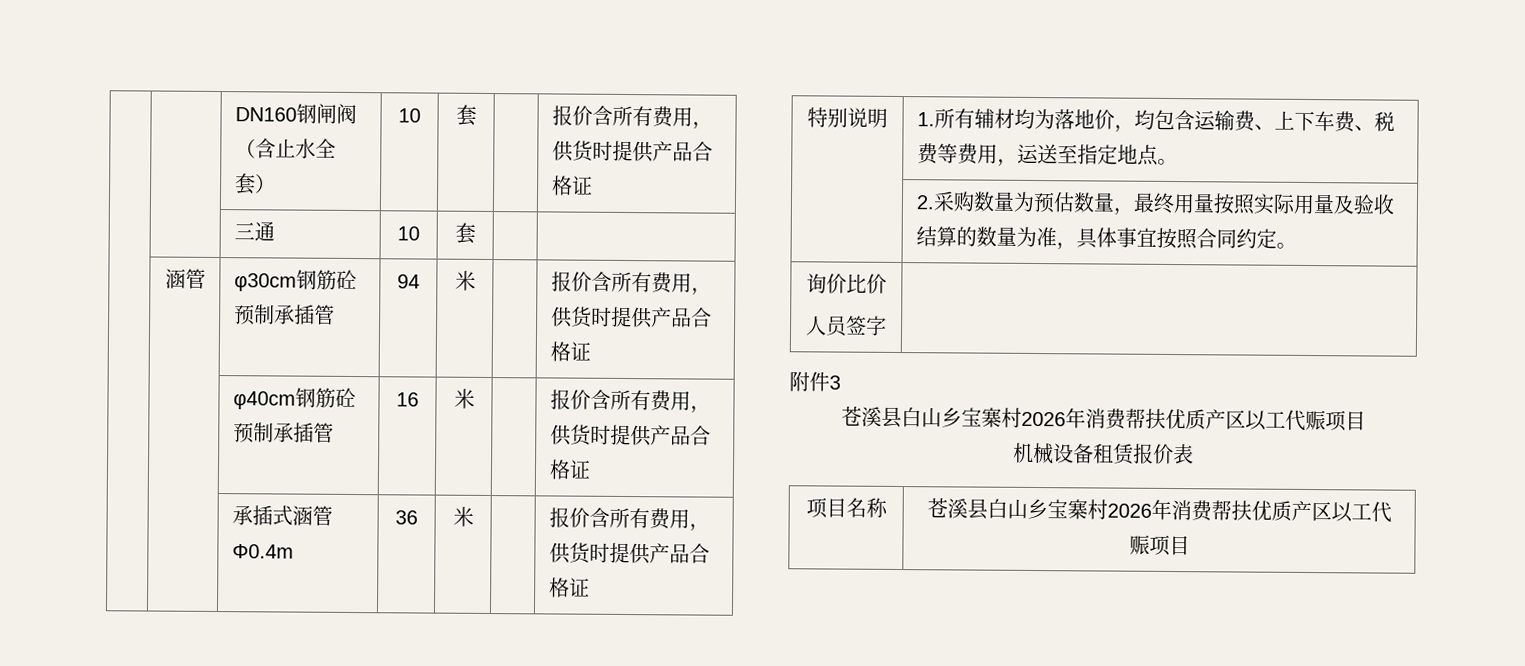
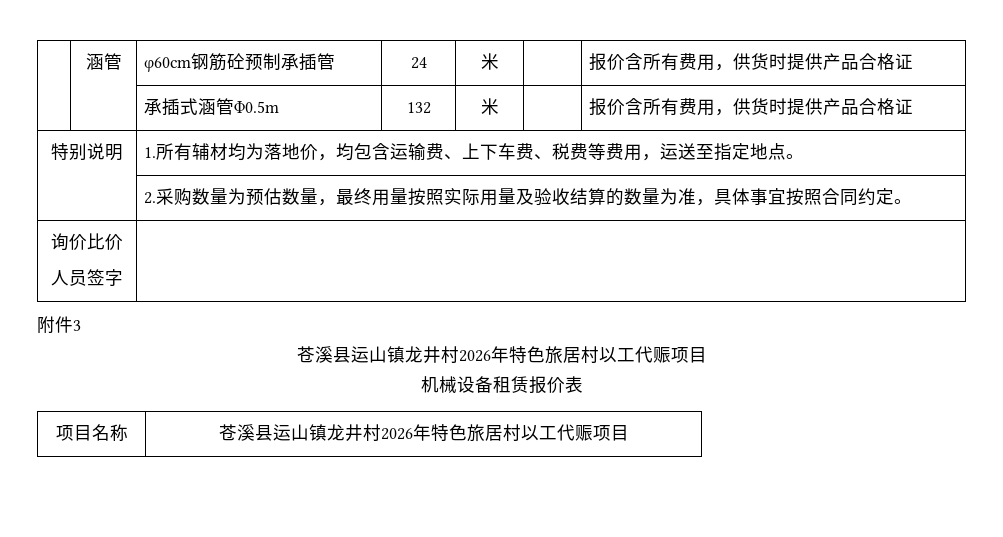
- | | DN160钢闸阀（含止水全套） | 10 | 套 | | 报价含所有费用，供货时提供产品合格证
- | | 三通 | 10 | 套 | |
- | 涵管 | φ30cm钢筋砼预制承插管 | 94 | 米 | | 报价含所有费用，供货时提供产品合格证
- | | φ40cm钢筋砼预制承插管 | 16 | 米 | | 报价含所有费用，供货时提供产品合格证
+ | 涵管 | φ60cm钢筋砼预制承插管 | 24 | 米 | | 报价含所有费用，供货时提供产品合格证
- | | 承插式涵管Φ0.4m | 36 | 米 | | 报价含所有费用，供货时提供产品合格证
+ | | 承插式涵管Φ0.5m | 132 | 米 | | 报价含所有费用，供货时提供产品合格证
  附件3
- 苍溪县白山乡宝寨村2026年消费帮扶优质产区以工代赈项目
+ 苍溪县运山镇龙井村2026年特色旅居村以工代赈项目
- 项目名称 | 苍溪县白山乡宝寨村2026年消费帮扶优质产区以工代赈项目
+ 项目名称 | 苍溪县运山镇龙井村2026年特色旅居村以工代赈项目

